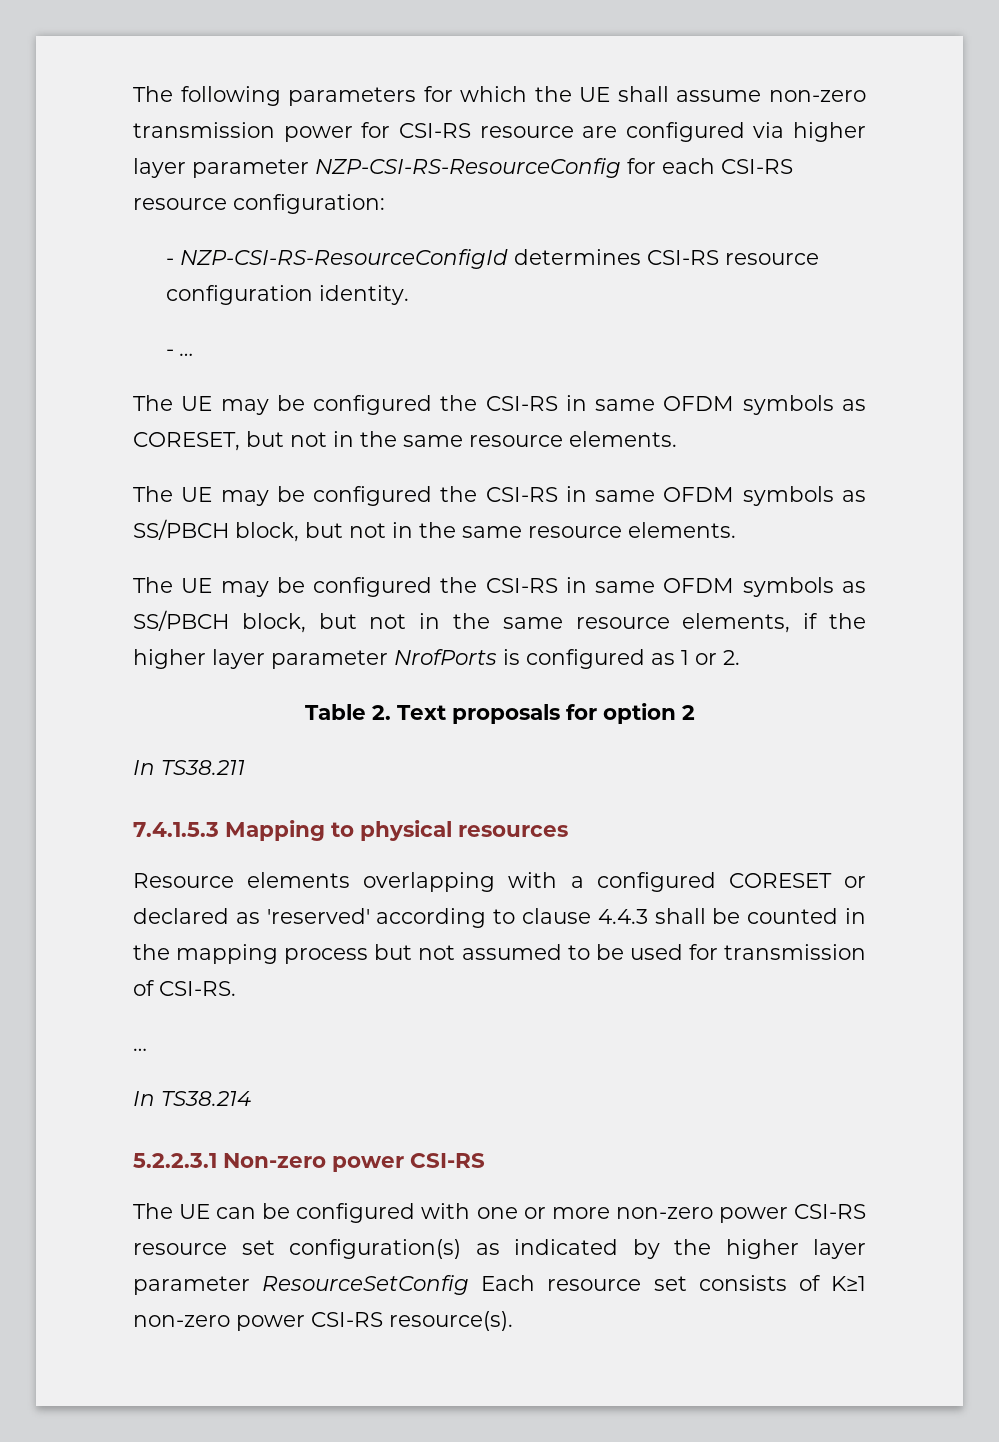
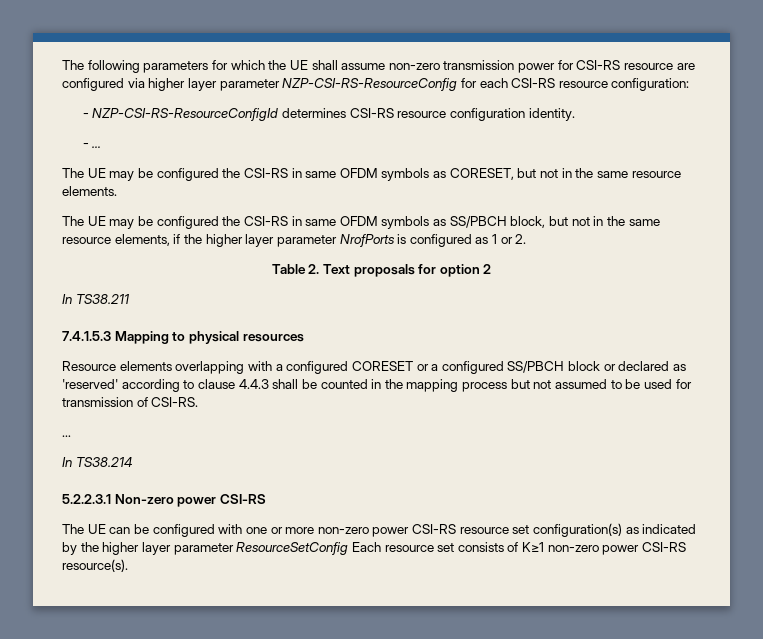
- The UE may be configured the CSI-RS in same OFDM symbols as SS/PBCH block, but not in the same resource elements.
- Resource elements overlapping with a configured CORESET or declared as 'reserved' according to clause 4.4.3 shall be counted in the mapping process but not assumed to be used for transmission of CSI-RS.
+ Resource elements overlapping with a configured CORESET or a configured SS/PBCH block or declared as 'reserved' according to clause 4.4.3 shall be counted in the mapping process but not assumed to be used for transmission of CSI-RS.

